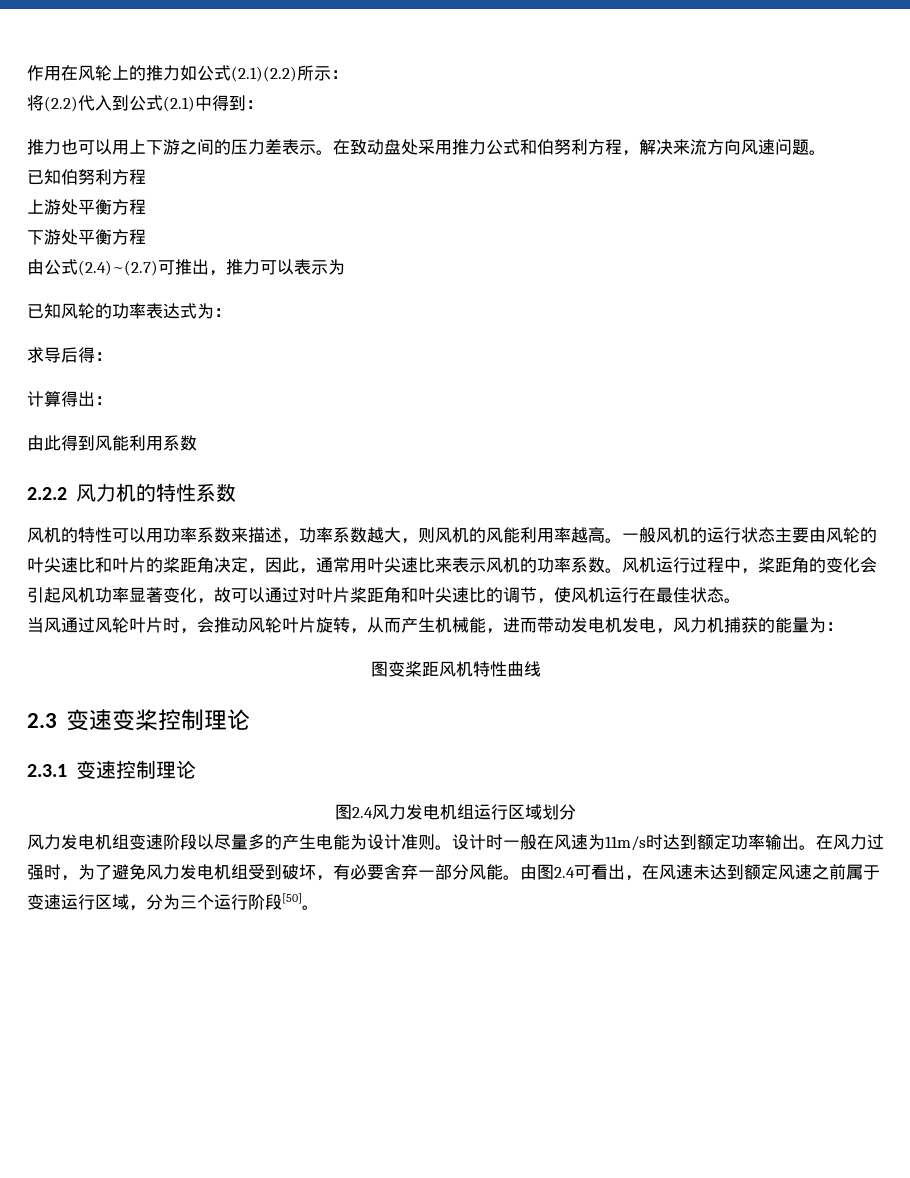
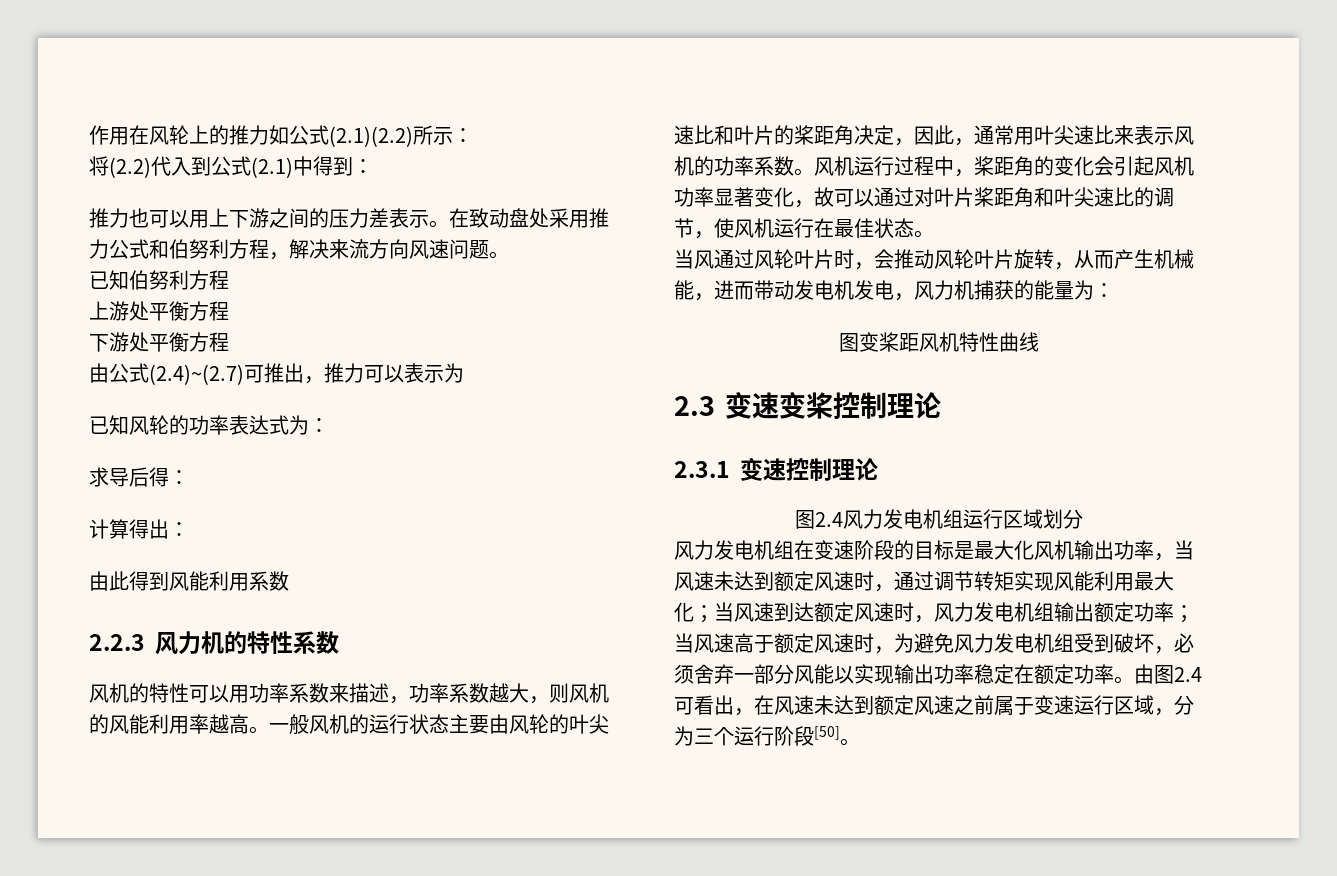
- 2.2.2风力机的特性系数
+ 2.2.3风力机的特性系数
- 风力发电机组变速阶段以尽量多的产生电能为设计准则。设计时一般在风速为11m/s时达到额定功率输出。在风力过强时，为了避免风力发电机组受到破坏，有必要舍弃一部分风能。
+ 风力发电机组在变速阶段的目标是最大化风机输出功率，当风速未达到额定风速时，通过调节转矩实现风能利用最大化；当风速到达额定风速时，风力发电机组输出额定功率；当风速高于额定风速时，为避免风力发电机组受到破坏，必须舍弃一部分风能以实现输出功率稳定在额定功率。

